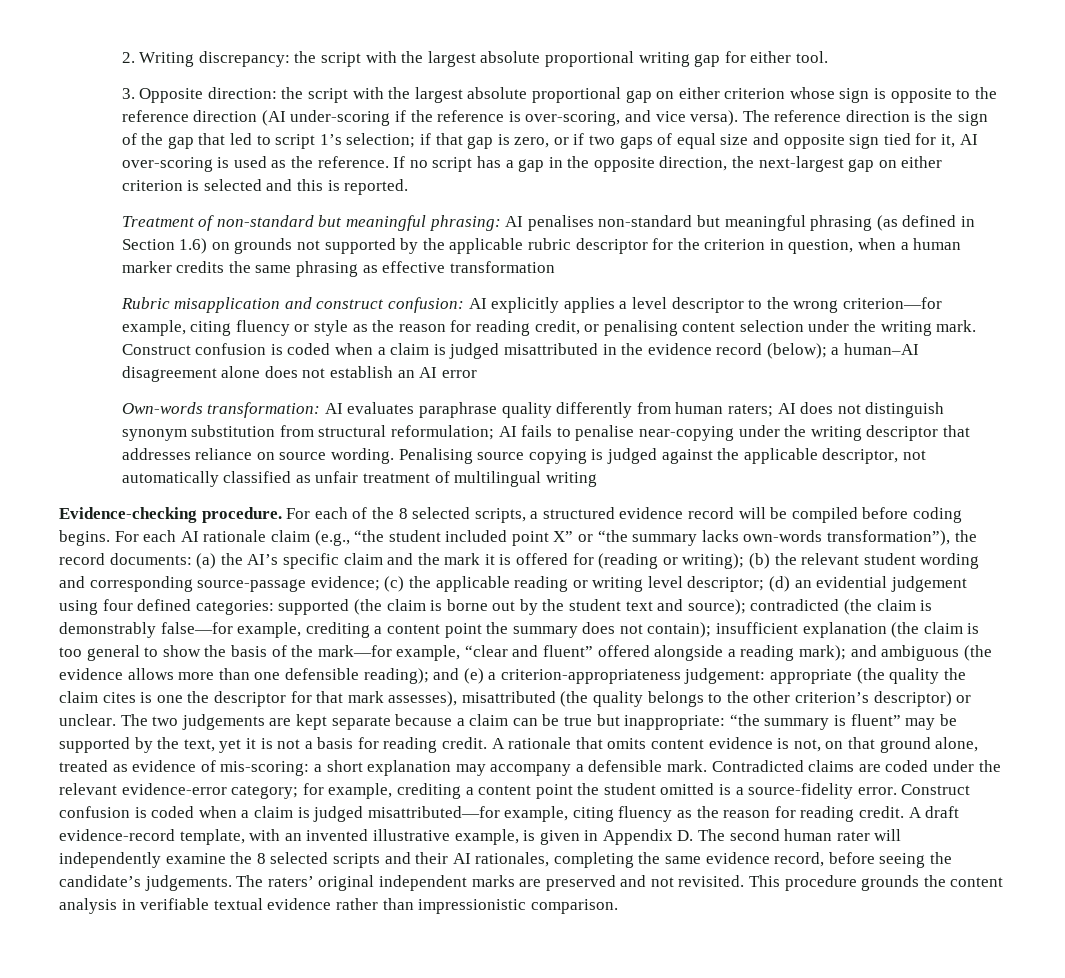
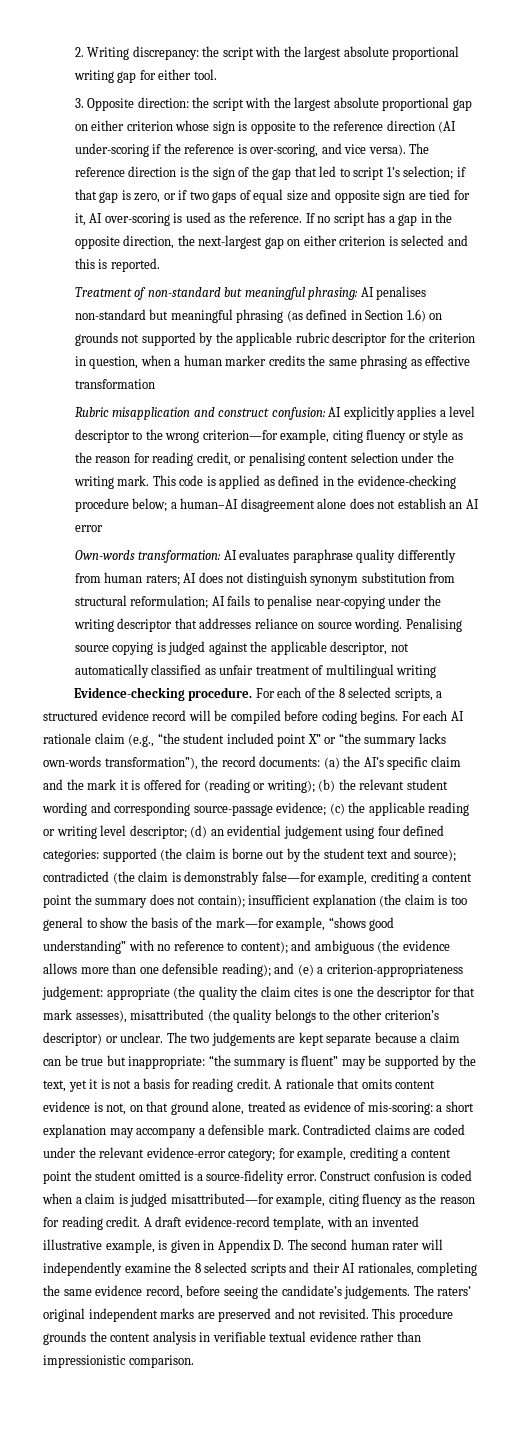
- The reference direction is the sign of the gap that led to script 1’s selection; if that gap is zero, or if two gaps of equal size and opposite sign tied for it, AI over-scoring is used as the reference.
+ The reference direction is the sign of the gap that led to script 1’s selection; if that gap is zero, or if two gaps of equal size and opposite sign are tied for it, AI over-scoring is used as the reference.
- Construct confusion is coded when a claim is judged misattributed in the evidence record (below); a human–AI disagreement alone does not establish an AI error
+ This code is applied as defined in the evidence-checking procedure below; a human–AI disagreement alone does not establish an AI error
- insufficient explanation (the claim is too general to show the basis of the mark—for example, “clear and fluent” offered alongside a reading mark);
+ insufficient explanation (the claim is too general to show the basis of the mark—for example, “shows good understanding” with no reference to content);

